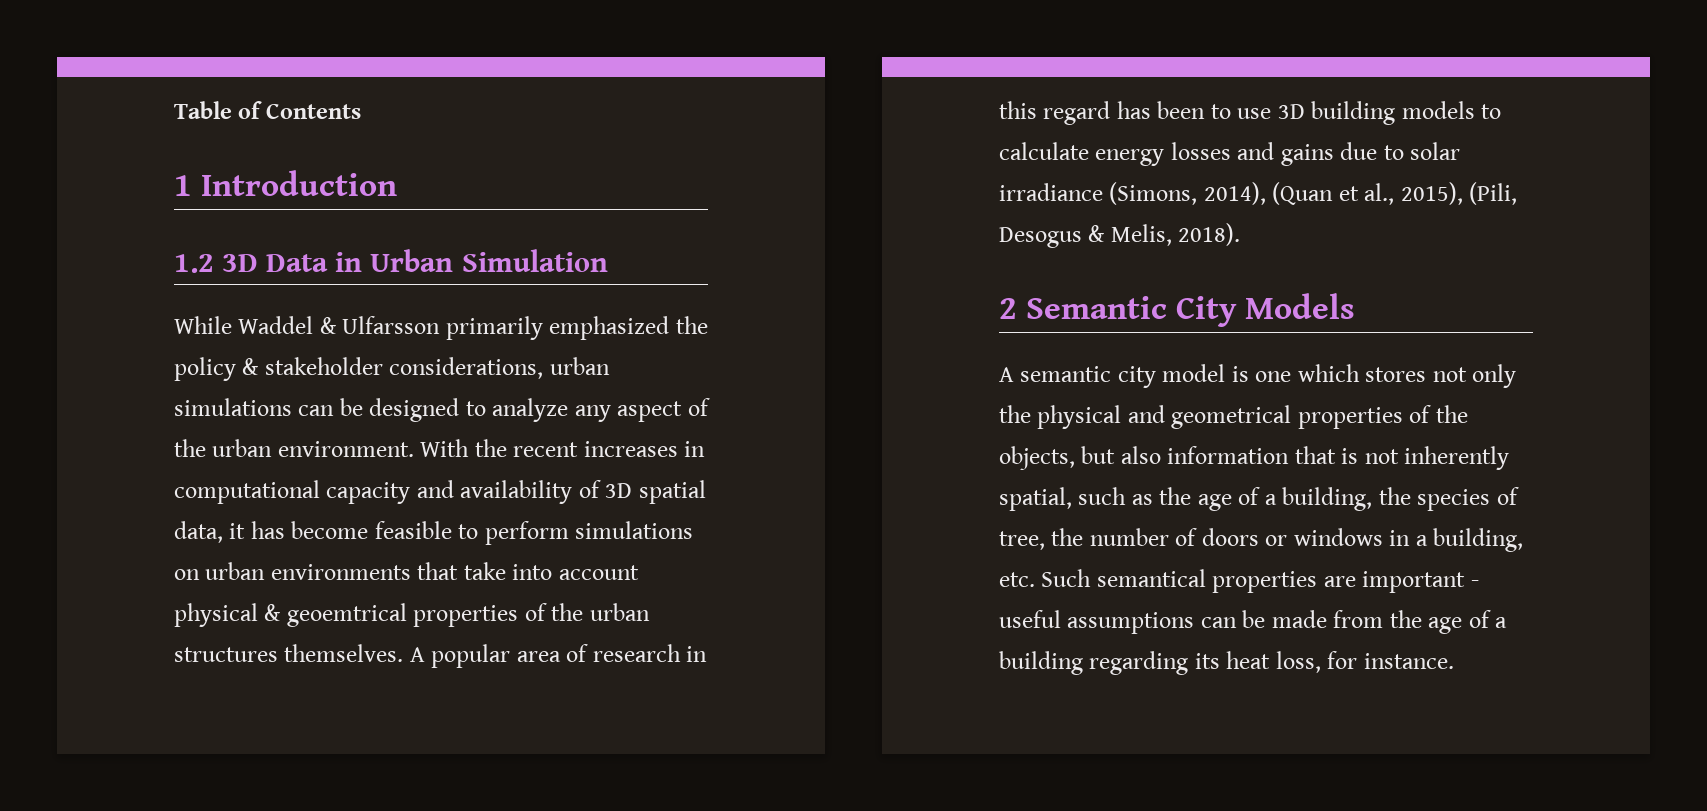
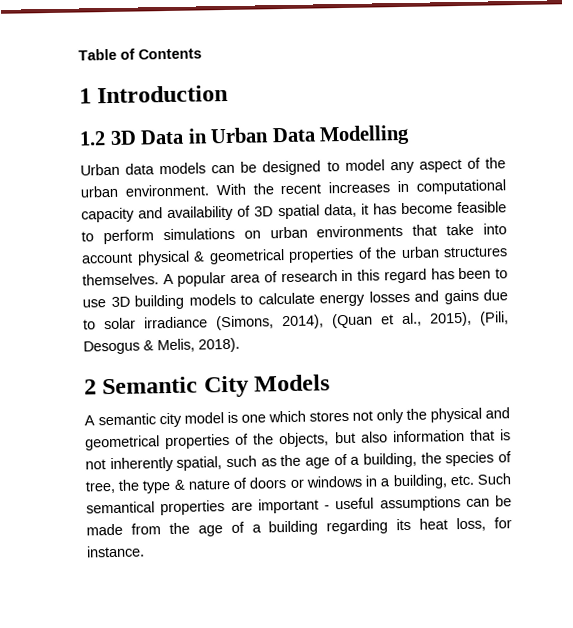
- 1.2 3D Data in Urban Simulation
- While Waddel & Ulfarsson primarily emphasized the policy & stakeholder considerations, urban simulations can be designed to analyze any aspect of the urban environment.
+ 1.2 3D Data in Urban Data Modelling
+ Urban data models can be designed to model any aspect of the urban environment.
- With the recent increases in computational capacity and availability of 3D spatial data, it has become feasible to perform simulations on urban environments that take into account physical & geoemtrical properties of the urban structures themselves.
+ With the recent increases in computational capacity and availability of 3D spatial data, it has become feasible to perform simulations on urban environments that take into account physical & geometrical properties of the urban structures themselves.
- A semantic city model is one which stores not only the physical and geometrical properties of the objects, but also information that is not inherently spatial, such as the age of a building, the species of tree, the number of doors or windows in a building, etc. Such semantical properties are important - useful assumptions can be made from the age of a building regarding its heat loss, for instance.
+ A semantic city model is one which stores not only the physical and geometrical properties of the objects, but also information that is not inherently spatial, such as the age of a building, the species of tree, the type & nature of doors or windows in a building, etc. Such semantical properties are important - useful assumptions can be made from the age of a building regarding its heat loss, for instance.

